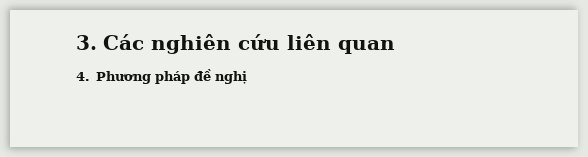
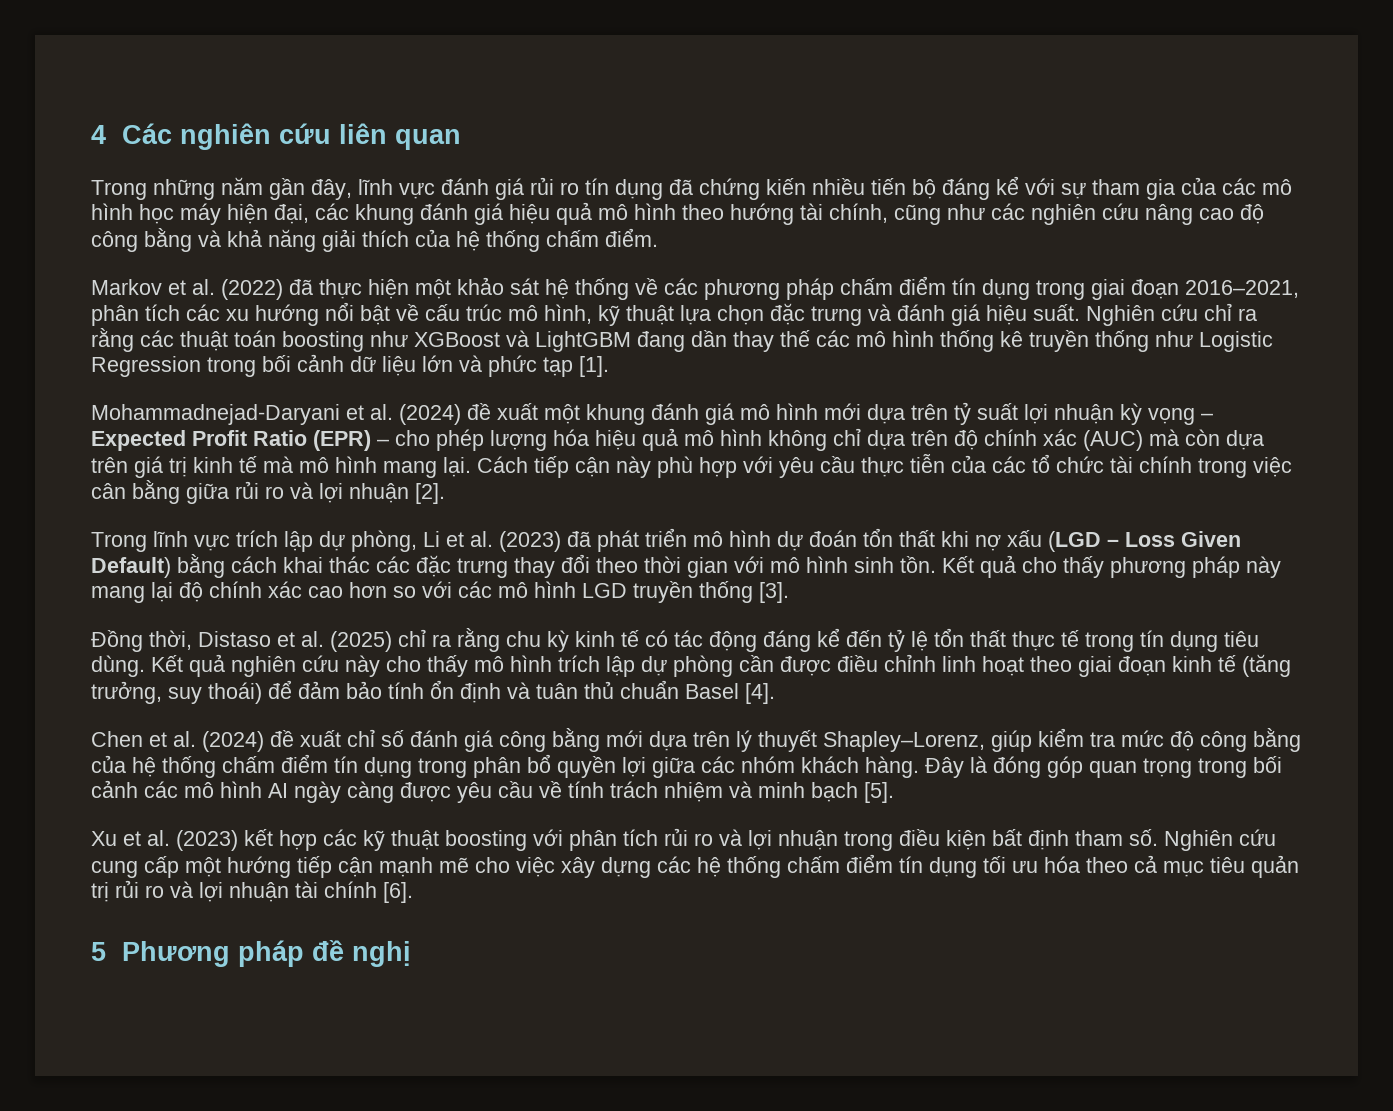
- 3. Các nghiên cứu liên quan
+ 4 Các nghiên cứu liên quan
- 4. Phương pháp đề nghị
+ Trong những năm gần đây, lĩnh vực đánh giá rủi ro tín dụng đã chứng kiến nhiều tiến bộ đáng kể với sự tham gia của các mô hình học máy hiện đại, các khung đánh giá hiệu quả mô hình theo hướng tài chính, cũng như các nghiên cứu nâng cao độ công bằng và khả năng giải thích của hệ thống chấm điểm.
+ Markov et al. (2022) đã thực hiện một khảo sát hệ thống về các phương pháp chấm điểm tín dụng trong giai đoạn 2016–2021, phân tích các xu hướng nổi bật về cấu trúc mô hình, kỹ thuật lựa chọn đặc trưng và đánh giá hiệu suất. Nghiên cứu chỉ ra rằng các thuật toán boosting như XGBoost và LightGBM đang dần thay thế các mô hình thống kê truyền thống như Logistic Regression trong bối cảnh dữ liệu lớn và phức tạp [1].
+ Mohammadnejad-Daryani et al. (2024) đề xuất một khung đánh giá mô hình mới dựa trên tỷ suất lợi nhuận kỳ vọng – Expected Profit Ratio (EPR) – cho phép lượng hóa hiệu quả mô hình không chỉ dựa trên độ chính xác (AUC) mà còn dựa trên giá trị kinh tế mà mô hình mang lại. Cách tiếp cận này phù hợp với yêu cầu thực tiễn của các tổ chức tài chính trong việc cân bằng giữa rủi ro và lợi nhuận [2].
+ Trong lĩnh vực trích lập dự phòng, Li et al. (2023) đã phát triển mô hình dự đoán tổn thất khi nợ xấu (LGD – Loss Given Default) bằng cách khai thác các đặc trưng thay đổi theo thời gian với mô hình sinh tồn. Kết quả cho thấy phương pháp này mang lại độ chính xác cao hơn so với các mô hình LGD truyền thống [3].
+ Đồng thời, Distaso et al. (2025) chỉ ra rằng chu kỳ kinh tế có tác động đáng kể đến tỷ lệ tổn thất thực tế trong tín dụng tiêu dùng. Kết quả nghiên cứu này cho thấy mô hình trích lập dự phòng cần được điều chỉnh linh hoạt theo giai đoạn kinh tế (tăng trưởng, suy thoái) để đảm bảo tính ổn định và tuân thủ chuẩn Basel [4].
+ Chen et al. (2024) đề xuất chỉ số đánh giá công bằng mới dựa trên lý thuyết Shapley–Lorenz, giúp kiểm tra mức độ công bằng của hệ thống chấm điểm tín dụng trong phân bổ quyền lợi giữa các nhóm khách hàng. Đây là đóng góp quan trọng trong bối cảnh các mô hình AI ngày càng được yêu cầu về tính trách nhiệm và minh bạch [5].
+ Xu et al. (2023) kết hợp các kỹ thuật boosting với phân tích rủi ro và lợi nhuận trong điều kiện bất định tham số. Nghiên cứu cung cấp một hướng tiếp cận mạnh mẽ cho việc xây dựng các hệ thống chấm điểm tín dụng tối ưu hóa theo cả mục tiêu quản trị rủi ro và lợi nhuận tài chính [6].
+ 5 Phương pháp đề nghị

